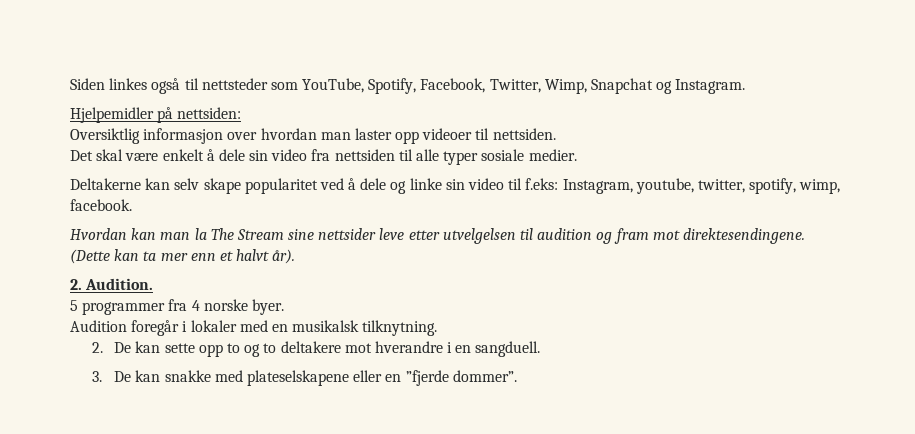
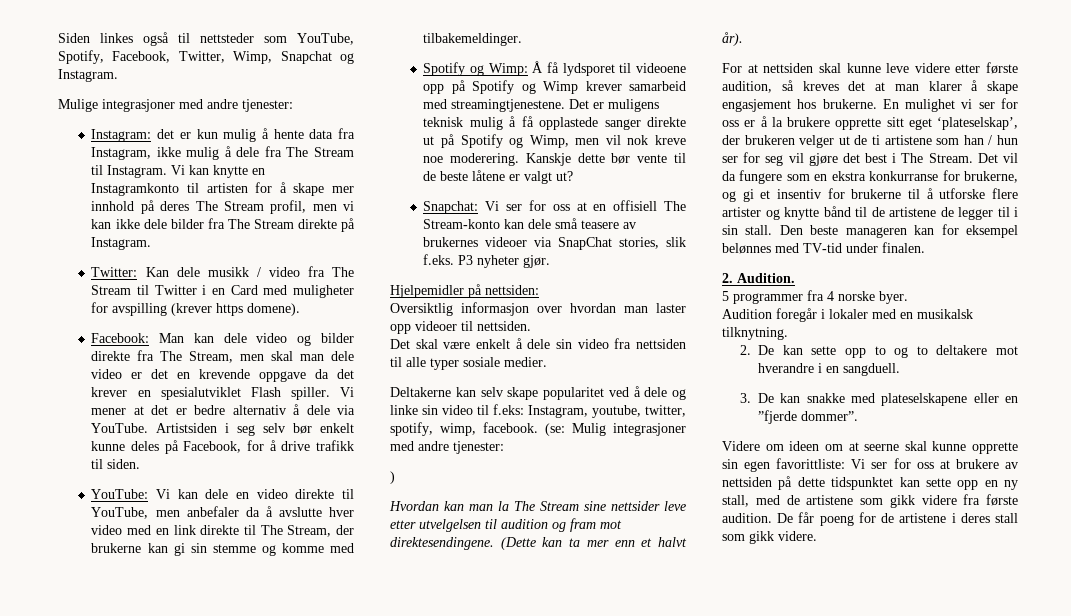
+ Mulige integrasjoner med andre tjenester:
+ Instagram: det er kun mulig å hente data fra Instagram, ikke mulig å dele fra The Stream til Instagram. Vi kan knytte en Instagramkonto til artisten for å skape mer innhold på deres The Stream profil, men vi kan ikke dele bilder fra The Stream direkte på Instagram.
+ Twitter: Kan dele musikk / video fra The Stream til Twitter i en Card med muligheter for avspilling (krever https domene).
+ Facebook: Man kan dele video og bilder direkte fra The Stream, men skal man dele video er det en krevende oppgave da det krever en spesialutviklet Flash spiller. Vi mener at det er bedre alternativ å dele via YouTube. Artistsiden i seg selv bør enkelt kunne deles på Facebook, for å drive trafikk til siden.
+ YouTube: Vi kan dele en video direkte til YouTube, men anbefaler da å avslutte hver video med en link direkte til The Stream, der brukerne kan gi sin stemme og komme med tilbakemeldinger.
+ Spotify og Wimp: Å få lydsporet til videoene opp på Spotify og Wimp krever samarbeid med streamingtjenestene. Det er muligens teknisk mulig å få opplastede sanger direkte ut på Spotify og Wimp, men vil nok kreve noe moderering. Kanskje dette bør vente til de beste låtene er valgt ut?
+ Snapchat: Vi ser for oss at en offisiell The Stream-konto kan dele små teasere av brukernes videoer via SnapChat stories, slik f.eks. P3 nyheter gjør.
+ (se: Mulig integrasjoner med andre tjenester:
+ )
+ For at nettsiden skal kunne leve videre etter første audition, så kreves det at man klarer å skape engasjement hos brukerne. En mulighet vi ser for oss er å la brukere opprette sitt eget ‘plateselskap’, der brukeren velger ut de ti artistene som han / hun ser for seg vil gjøre det best i The Stream. Det vil da fungere som en ekstra konkurranse for brukerne, og gi et insentiv for brukerne til å utforske flere artister og knytte bånd til de artistene de legger til i sin stall. Den beste manageren kan for eksempel belønnes med TV-tid under finalen.
+ Videre om ideen om at seerne skal kunne opprette sin egen favorittliste: Vi ser for oss at brukere av nettsiden på dette tidspunktet kan sette opp en ny stall, med de artistene som gikk videre fra første audition. De får poeng for de artistene i deres stall som gikk videre.

